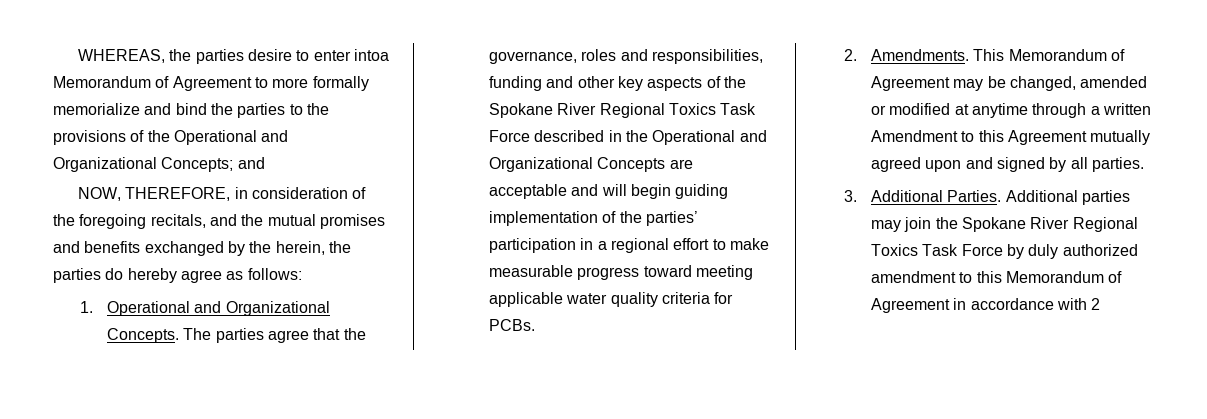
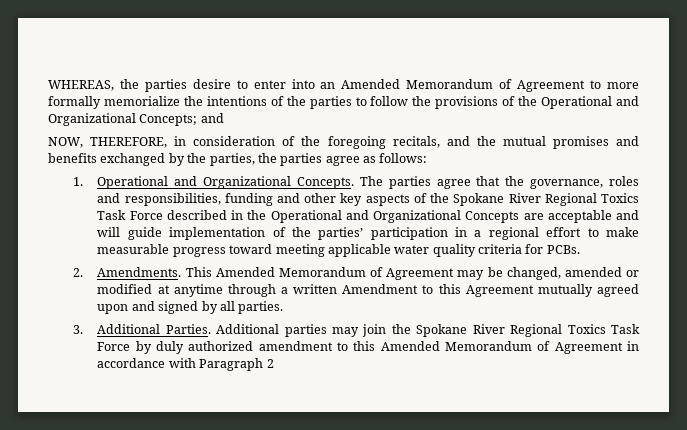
- WHEREAS, the parties desire to enter intoa Memorandum of Agreement to more formally memorialize and bind the parties to the provisions of the Operational and Organizational Concepts; and
+ WHEREAS, the parties desire to enter into an Amended Memorandum of Agreement to more formally memorialize the intentions of the parties to follow the provisions of the Operational and Organizational Concepts; and
- NOW, THEREFORE, in consideration of the foregoing recitals, and the mutual promises and benefits exchanged by the herein, the parties do hereby agree as follows:
+ NOW, THEREFORE, in consideration of the foregoing recitals, and the mutual promises and benefits exchanged by the parties, the parties agree as follows:
- The parties agree that the governance, roles and responsibilities, funding and other key aspects of the Spokane River Regional Toxics Task Force described in the Operational and Organizational Concepts are acceptable and will begin guiding implementation of the parties’ participation in a regional effort to make measurable progress toward meeting applicable water quality criteria for PCBs.
+ The parties agree that the governance, roles and responsibilities, funding and other key aspects of the Spokane River Regional Toxics Task Force described in the Operational and Organizational Concepts are acceptable and will guide implementation of the parties’ participation in a regional effort to make measurable progress toward meeting applicable water quality criteria for PCBs.
- This Memorandum of Agreement may be changed, amended or modified at anytime through a written Amendment to this Agreement mutually agreed upon and signed by all parties.
+ This Amended Memorandum of Agreement may be changed, amended or modified at anytime through a written Amendment to this Agreement mutually agreed upon and signed by all parties.
- Additional parties may join the Spokane River Regional Toxics Task Force by duly authorized amendment to this Memorandum of Agreement in accordance with 2
+ Additional parties may join the Spokane River Regional Toxics Task Force by duly authorized amendment to this Amended Memorandum of Agreement in accordance with Paragraph 2

